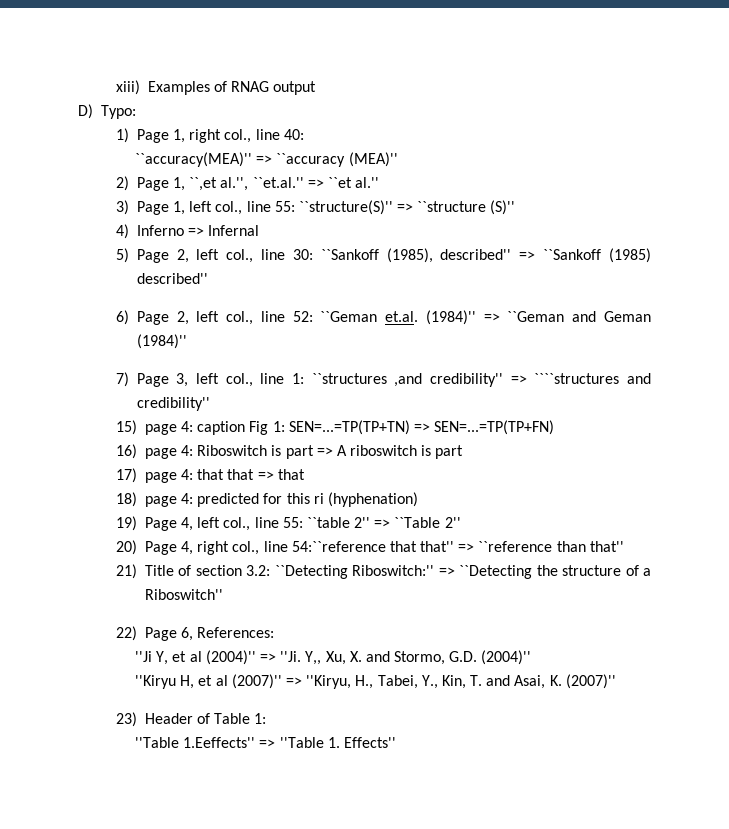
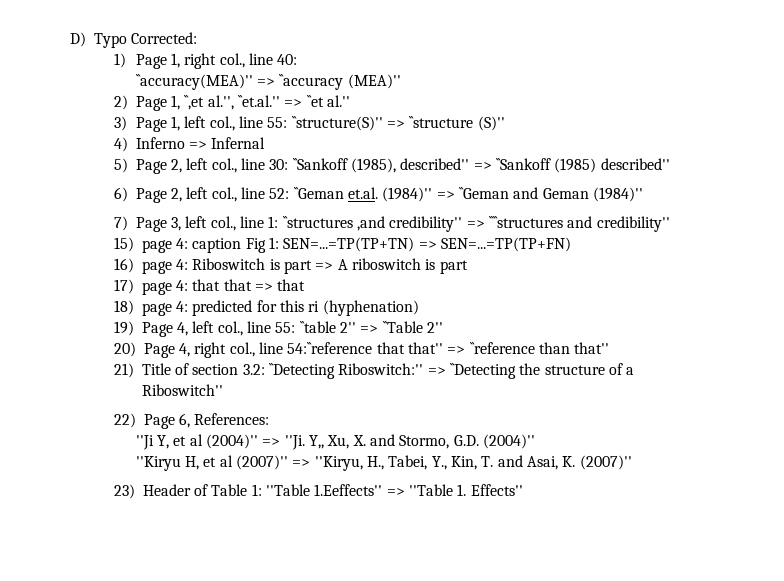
- xiii) Examples of RNAG output
- D) Typo:
+ D) Typo Corrected:
- 23) Header of Table 1:
- ''Table 1.Eeffects'' => ''Table 1. Effects''
+ 23) Header of Table 1: ''Table 1.Eeffects'' => ''Table 1. Effects''

